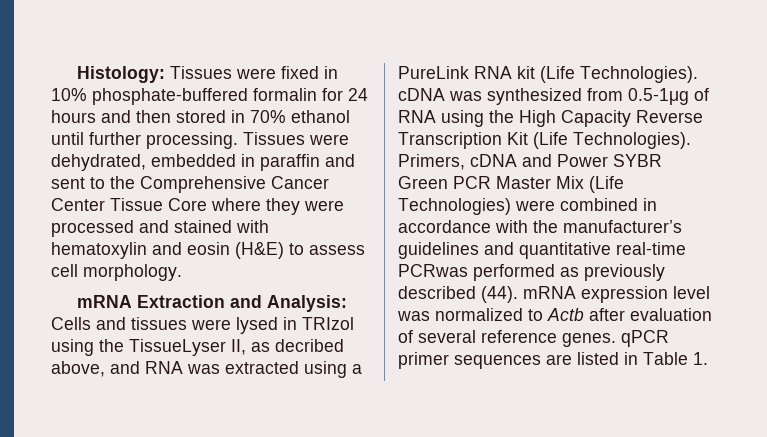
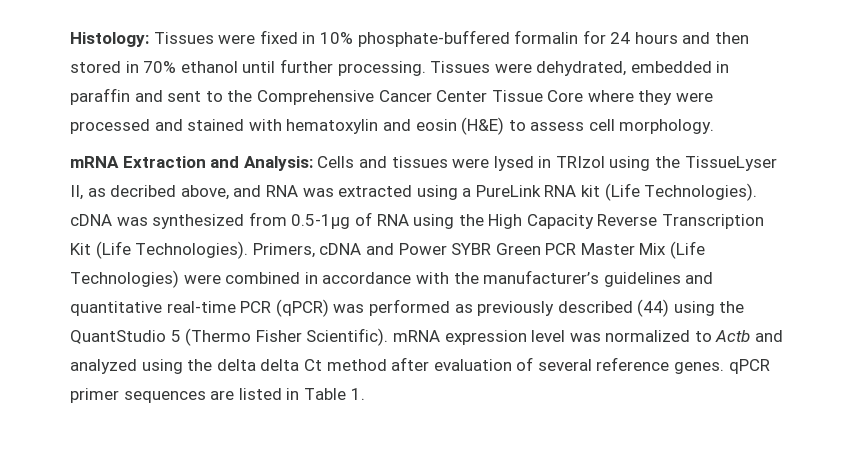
- Primers, cDNA and Power SYBR Green PCR Master Mix (Life Technologies) were combined in accordance with the manufacturer’s guidelines and quantitative real-time PCRwas performed as previously described (44). mRNA expression level was normalized to Actb after evaluation of several reference genes. qPCR primer sequences are listed in Table 1.
+ Primers, cDNA and Power SYBR Green PCR Master Mix (Life Technologies) were combined in accordance with the manufacturer’s guidelines and quantitative real-time PCR (qPCR) was performed as previously described (44) using the QuantStudio 5 (Thermo Fisher Scientific). mRNA expression level was normalized to Actb and analyzed using the delta delta Ct method after evaluation of several reference genes. qPCR primer sequences are listed in Table 1.

